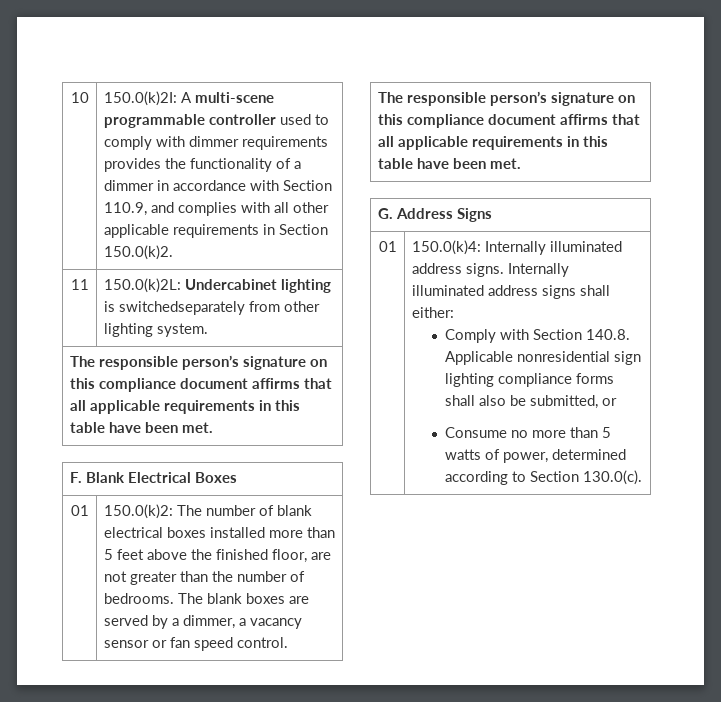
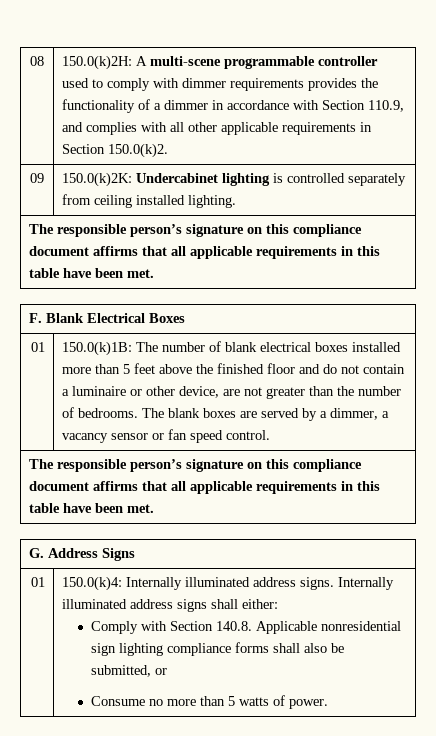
- 10 | 150.0(k)2I: A multi-scene programmable controller used to comply with dimmer requirements provides the functionality of a dimmer in accordance with Section 110.9, and complies with all other applicable requirements in Section 150.0(k)2.
+ 08 | 150.0(k)2H: A multi-scene programmable controller used to comply with dimmer requirements provides the functionality of a dimmer in accordance with Section 110.9, and complies with all other applicable requirements in Section 150.0(k)2.
- 11 | 150.0(k)2L: Undercabinet lighting is switchedseparately from other lighting system.
+ 09 | 150.0(k)2K: Undercabinet lighting is controlled separately from ceiling installed lighting.
- 150.0(k)2: The number of blank electrical boxes installed more than 5 feet above the finished floor, are not greater than the number of bedrooms.
+ 150.0(k)1B: The number of blank electrical boxes installed more than 5 feet above the finished floor and do not contain a luminaire or other device, are not greater than the number of bedrooms.
  01 | 150.0(k)4: Internally illuminated address signs. Internally illuminated address signs shall either:
  Comply with Section 140.8. Applicable nonresidential sign lighting compliance forms shall also be submitted, or
- Consume no more than 5 watts of power, determined according to Section 130.0(c).
+ Consume no more than 5 watts of power.

